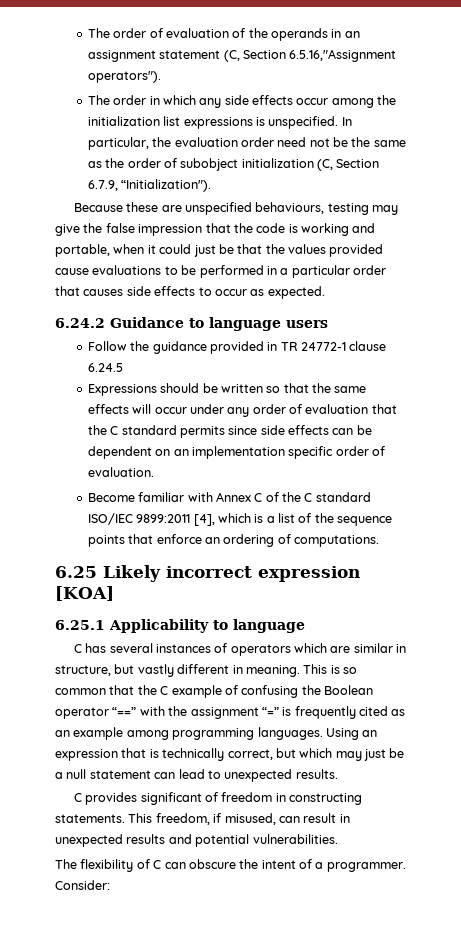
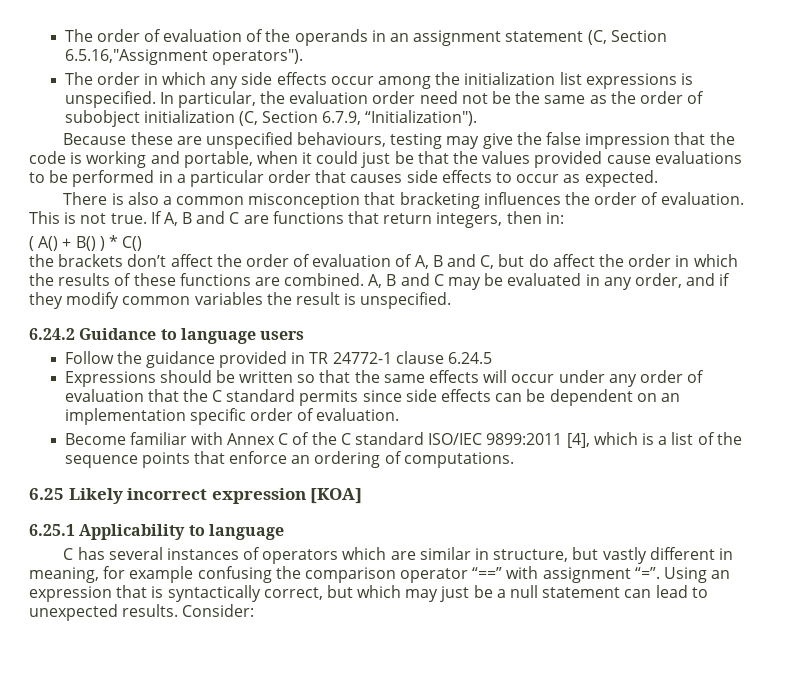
+ There is also a common misconception that bracketing influences the order of evaluation. This is not true. If A, B and C are functions that return integers, then in:
+ ( A() + B() ) * C()
+ the brackets don’t affect the order of evaluation of A, B and C, but do affect the order in which the results of these functions are combined. A, B and C may be evaluated in any order, and if they modify common variables the result is unspecified.
- C has several instances of operators which are similar in structure, but vastly different in meaning. This is so common that the C example of confusing the Boolean operator “==” with the assignment “=” is frequently cited as an example among programming languages.
+ C has several instances of operators which are similar in structure, but vastly different in meaning, for example confusing the comparison operator “==” with assignment “=”.
- Using an expression that is technically correct, but which may just be a null statement can lead to unexpected results.
- C provides significant of freedom in constructing statements. This freedom, if misused, can result in unexpected results and potential vulnerabilities.
- The flexibility of C can obscure the intent of a programmer.
+ Using an expression that is syntactically correct, but which may just be a null statement can lead to unexpected results.

